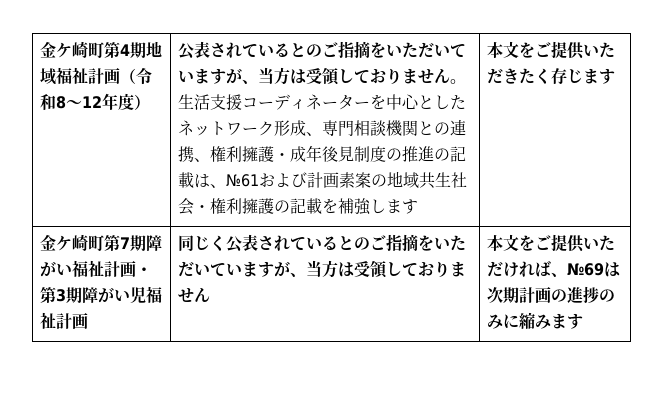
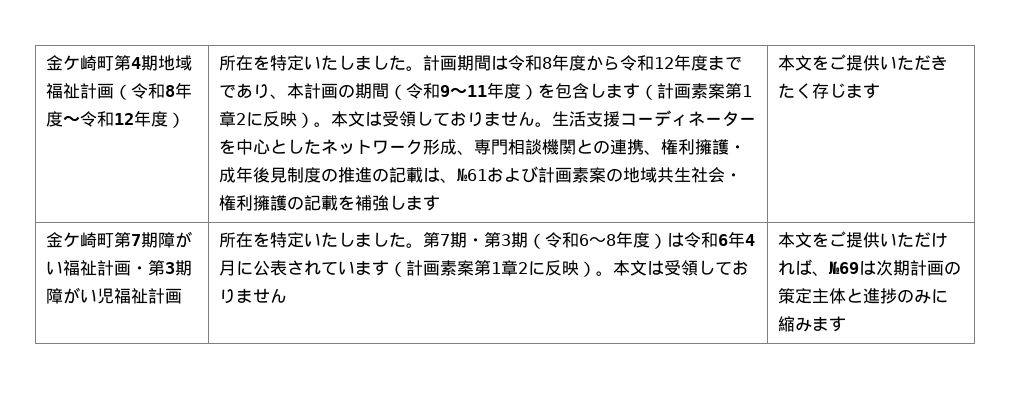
- 金ケ崎町第4期地域福祉計画（令和8〜12年度）
+ 金ケ崎町第4期地域福祉計画（令和8年度〜令和12年度）
- 公表されているとのご指摘をいただいていますが、当方は受領しておりません。
+ 所在を特定いたしました。計画期間は令和8年度から令和12年度までであり、本計画の期間（令和9〜11年度）を包含します（計画素案第1章2に反映）。本文は受領しておりません。
- 同じく公表されているとのご指摘をいただいていますが、当方は受領しておりません
+ 所在を特定いたしました。第7期・第3期（令和6〜8年度）は令和6年4月に公表されています（計画素案第1章2に反映）。本文は受領しておりません
- 本文をご提供いただければ、№69は次期計画の進捗のみに縮みます
+ 本文をご提供いただければ、№69は次期計画の策定主体と進捗のみに縮みます

